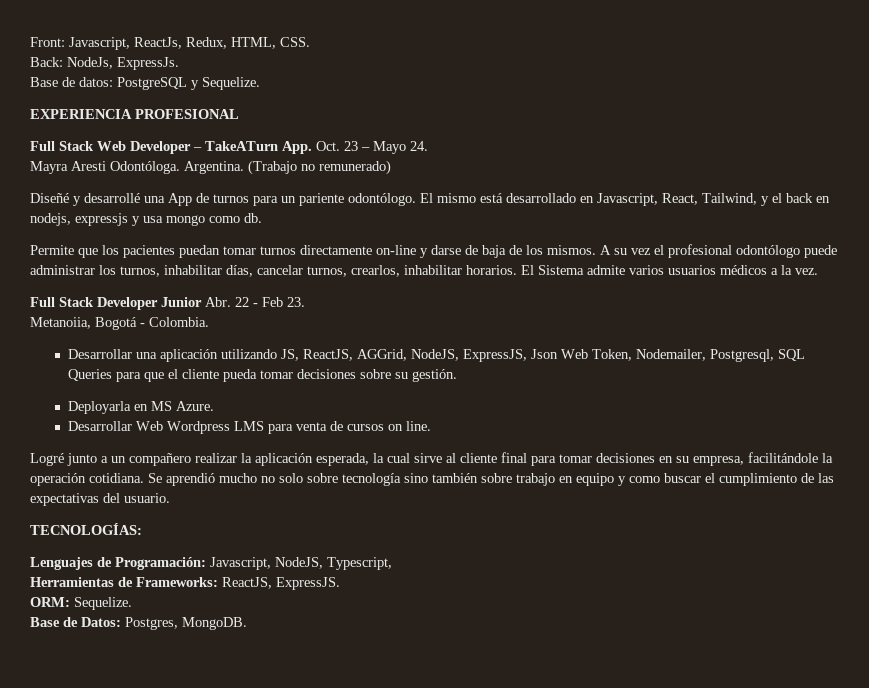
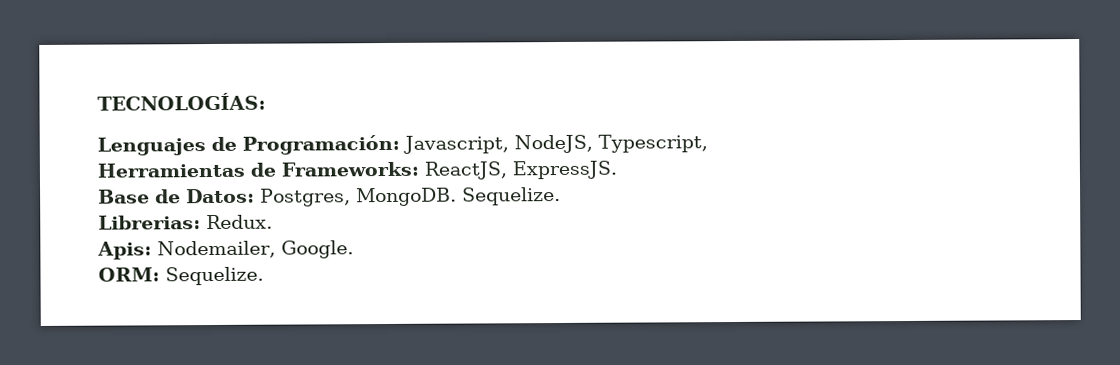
- Front: Javascript, ReactJs, Redux, HTML, CSS.
- Back: NodeJs, ExpressJs.
- Base de datos: PostgreSQL y Sequelize.
- EXPERIENCIA PROFESIONAL
- Full Stack Web Developer – TakeATurn App. Oct. 23 – Mayo 24.
- Mayra Aresti Odontóloga. Argentina. (Trabajo no remunerado)
- Diseñé y desarrollé una App de turnos para un pariente odontólogo. El mismo está desarrollado en Javascript, React, Tailwind, y el back en nodejs, expressjs y usa mongo como db.
- Permite que los pacientes puedan tomar turnos directamente on-line y darse de baja de los mismos. A su vez el profesional odontólogo puede administrar los turnos, inhabilitar días, cancelar turnos, crearlos, inhabilitar horarios. El Sistema admite varios usuarios médicos a la vez.
- Full Stack Developer Junior Abr. 22 - Feb 23.
- Metanoiia, Bogotá - Colombia.
- Desarrollar una aplicación utilizando JS, ReactJS, AGGrid, NodeJS, ExpressJS, Json Web Token, Nodemailer, Postgresql, SQL Queries para que el cliente pueda tomar decisiones sobre su gestión.
- Deployarla en MS Azure.
- Desarrollar Web Wordpress LMS para venta de cursos on line.
- Logré junto a un compañero realizar la aplicación esperada, la cual sirve al cliente final para tomar decisiones en su empresa, facilitándole la operación cotidiana. Se aprendió mucho no solo sobre tecnología sino también sobre trabajo en equipo y como buscar el cumplimiento de las expectativas del usuario.
- ORM: Sequelize.
- Base de Datos: Postgres, MongoDB.
+ Base de Datos: Postgres, MongoDB. Sequelize.
+ Librerias: Redux.
+ Apis: Nodemailer, Google.
+ ORM: Sequelize.

